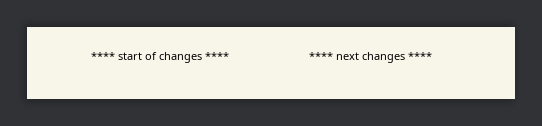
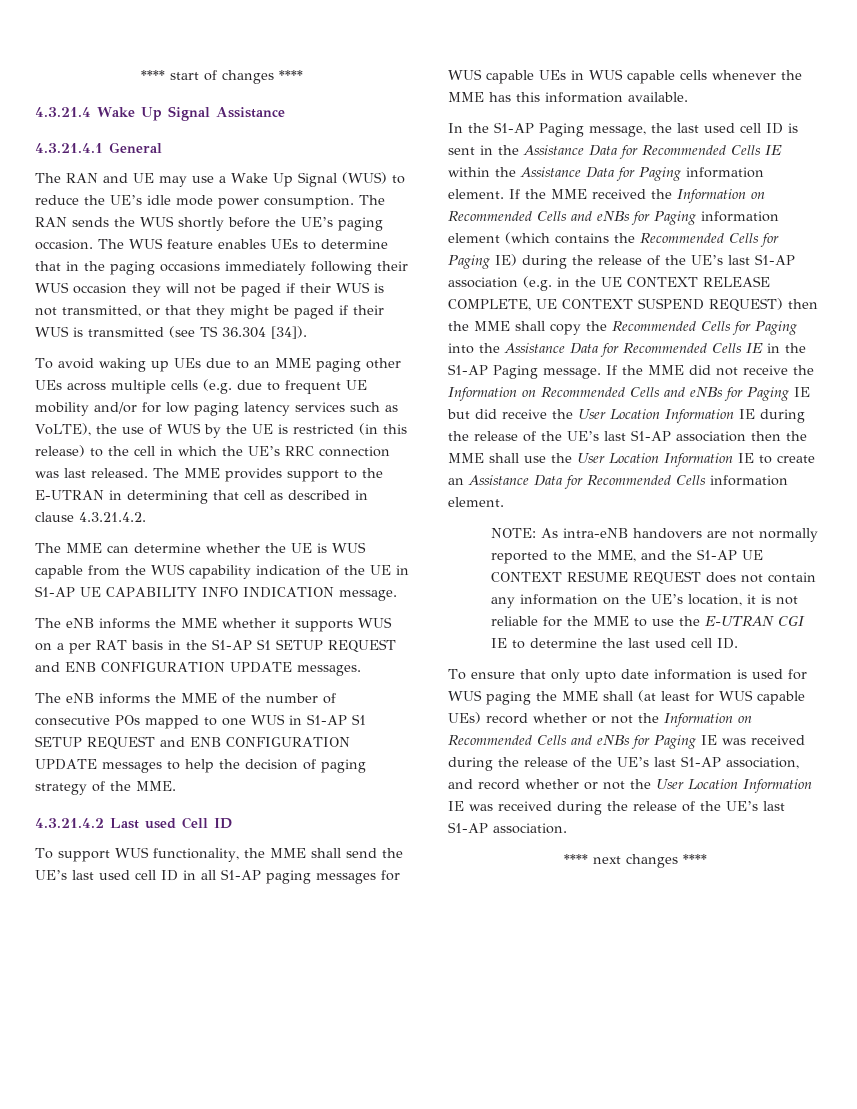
+ 4.3.21.4 Wake Up Signal Assistance
+ 4.3.21.4.1 General
+ The RAN and UE may use a Wake Up Signal (WUS) to reduce the UE’s idle mode power consumption. The RAN sends the WUS shortly before the UE’s paging occasion. The WUS feature enables UEs to determine that in the paging occasions immediately following their WUS occasion they will not be paged if their WUS is not transmitted, or that they might be paged if their WUS is transmitted (see TS 36.304 [34]).
+ To avoid waking up UEs due to an MME paging other UEs across multiple cells (e.g. due to frequent UE mobility and/or for low paging latency services such as VoLTE), the use of WUS by the UE is restricted (in this release) to the cell in which the UE’s RRC connection was last released. The MME provides support to the E-UTRAN in determining that cell as described in clause 4.3.21.4.2.
+ The MME can determine whether the UE is WUS capable from the WUS capability indication of the UE in S1-AP UE CAPABILITY INFO INDICATION message.
+ The eNB informs the MME whether it supports WUS on a per RAT basis in the S1-AP S1 SETUP REQUEST and ENB CONFIGURATION UPDATE messages.
+ The eNB informs the MME of the number of consecutive POs mapped to one WUS in S1-AP S1 SETUP REQUEST and ENB CONFIGURATION UPDATE messages to help the decision of paging strategy of the MME.
+ 4.3.21.4.2 Last used Cell ID
+ To support WUS functionality, the MME shall send the UE’s last used cell ID in all S1-AP paging messages for WUS capable UEs in WUS capable cells whenever the MME has this information available.
+ In the S1-AP Paging message, the last used cell ID is sent in the Assistance Data for Recommended Cells IE within the Assistance Data for Paging information element. If the MME received the Information on Recommended Cells and eNBs for Paging information element (which contains the Recommended Cells for Paging IE) during the release of the UE’s last S1-AP association (e.g. in the UE CONTEXT RELEASE COMPLETE, UE CONTEXT SUSPEND REQUEST) then the MME shall copy the Recommended Cells for Paging into the Assistance Data for Recommended Cells IE in the S1-AP Paging message. If the MME did not receive the Information on Recommended Cells and eNBs for Paging IE but did receive the User Location Information IE during the release of the UE’s last S1-AP association then the MME shall use the User Location Information IE to create an Assistance Data for Recommended Cells information element.
+ NOTE: As intra-eNB handovers are not normally reported to the MME, and the S1-AP UE CONTEXT RESUME REQUEST does not contain any information on the UE’s location, it is not reliable for the MME to use the E-UTRAN CGI IE to determine the last used cell ID.
+ To ensure that only upto date information is used for WUS paging the MME shall (at least for WUS capable UEs) record whether or not the Information on Recommended Cells and eNBs for Paging IE was received during the release of the UE’s last S1-AP association, and record whether or not the User Location Information IE was received during the release of the UE’s last S1-AP association.

